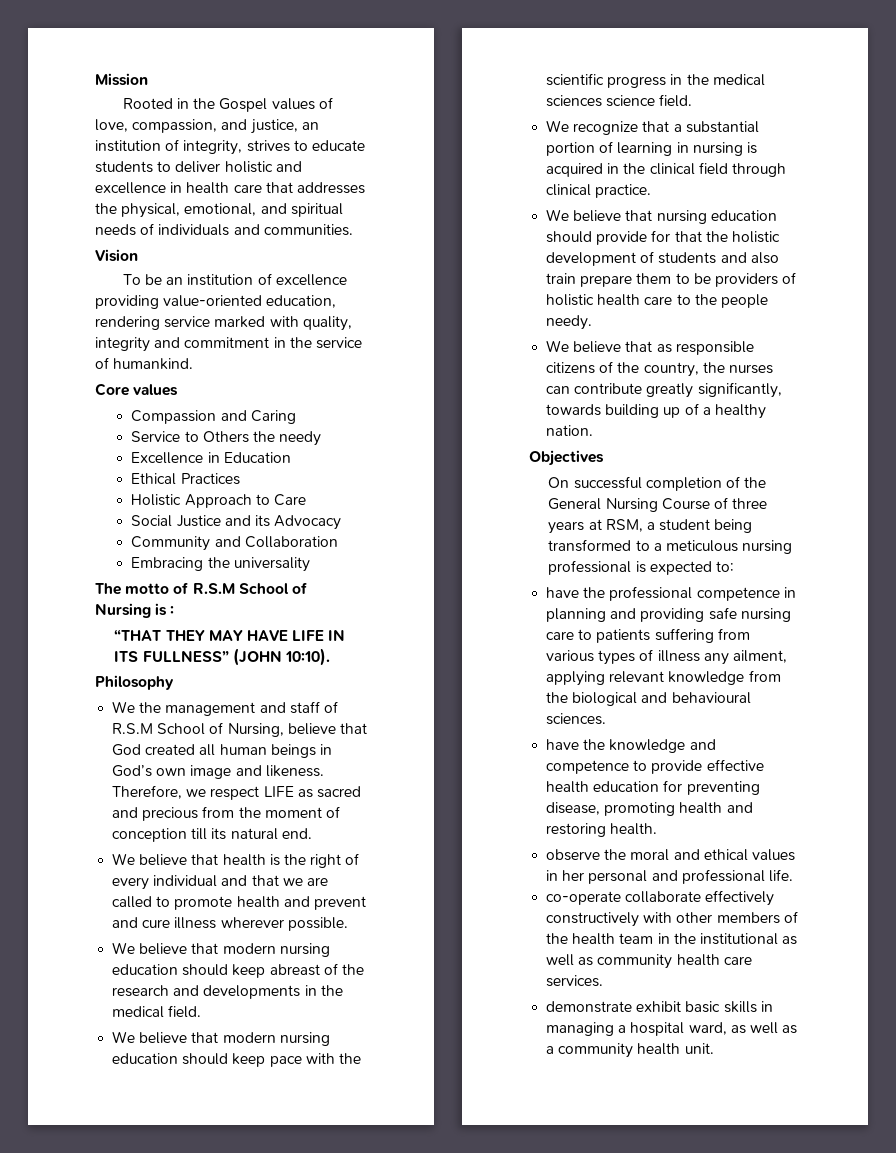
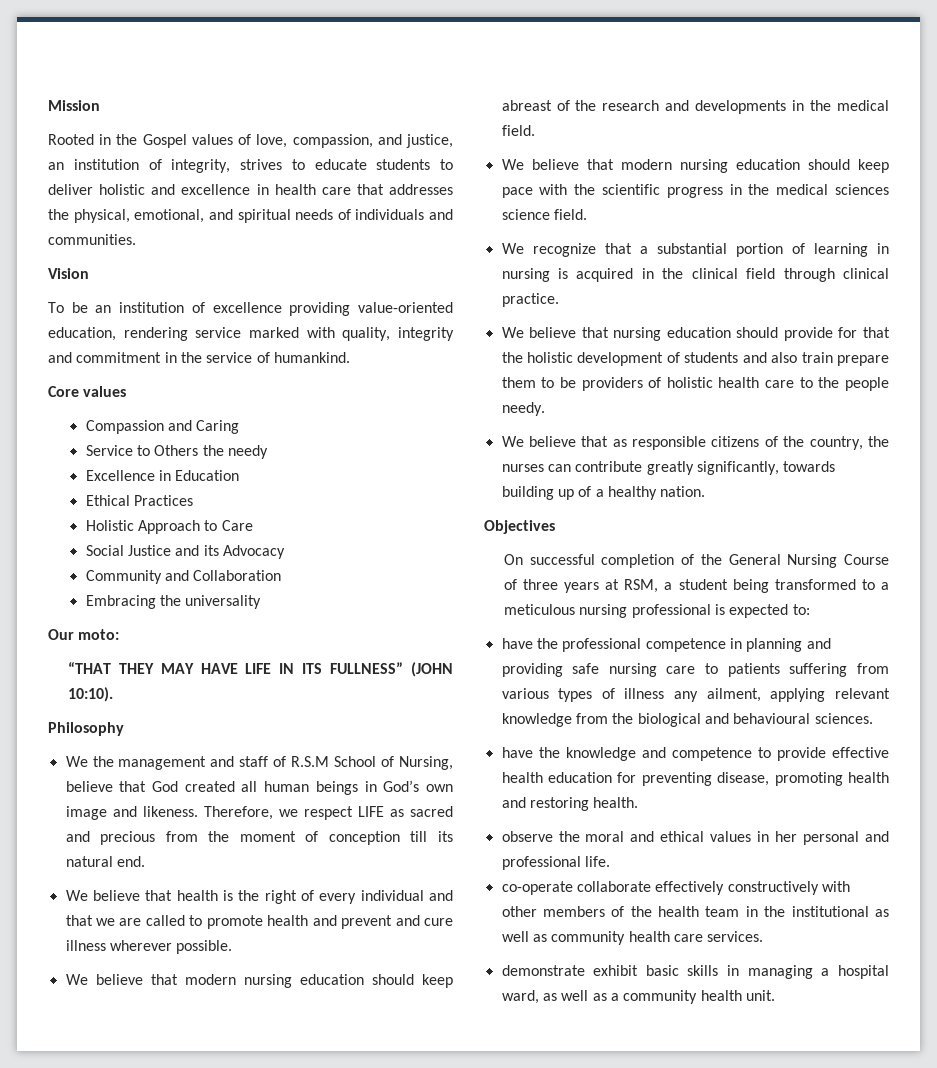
- The motto of R.S.M School of Nursing is :
+ Our moto:

